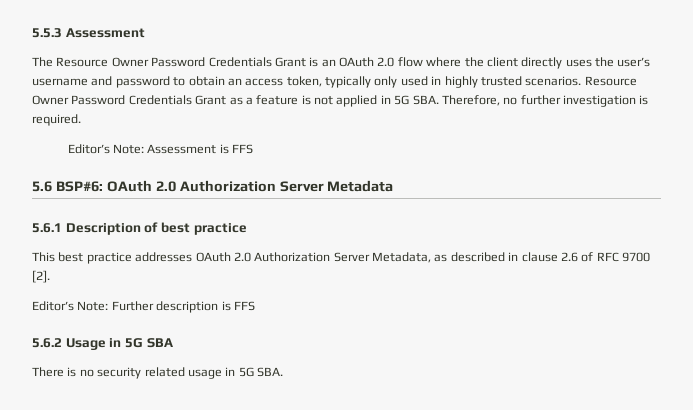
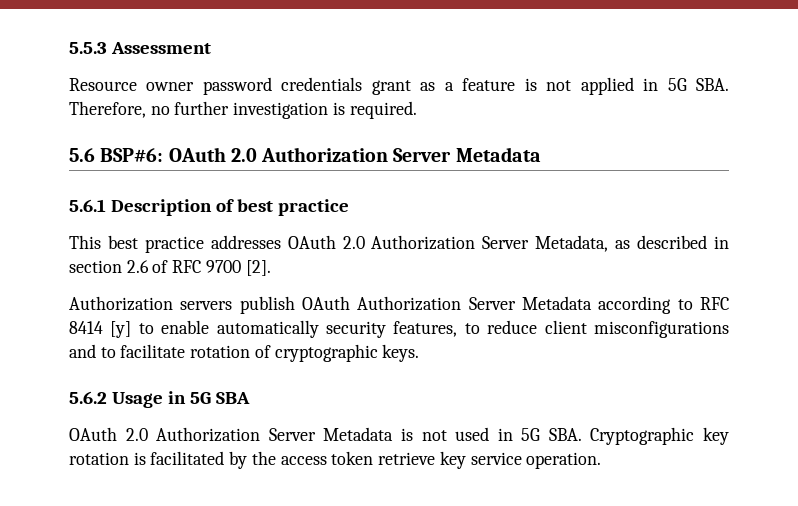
- The Resource Owner Password Credentials Grant is an OAuth 2.0 flow where the client directly uses the user’s username and password to obtain an access token, typically only used in highly trusted scenarios. Resource Owner Password Credentials Grant as a feature is not applied in 5G SBA. Therefore, no further investigation is required.
+ Resource owner password credentials grant as a feature is not applied in 5G SBA. Therefore, no further investigation is required.
- Editor’s Note: Assessment is FFS
- This best practice addresses OAuth 2.0 Authorization Server Metadata, as described in clause 2.6 of RFC 9700 [2].
+ This best practice addresses OAuth 2.0 Authorization Server Metadata, as described in section 2.6 of RFC 9700 [2].
- Editor’s Note: Further description is FFS
+ Authorization servers publish OAuth Authorization Server Metadata according to RFC 8414 [y] to enable automatically security features, to reduce client misconfigurations and to facilitate rotation of cryptographic keys.
- There is no security related usage in 5G SBA.
+ OAuth 2.0 Authorization Server Metadata is not used in 5G SBA. Cryptographic key rotation is facilitated by the access token retrieve key service operation.

